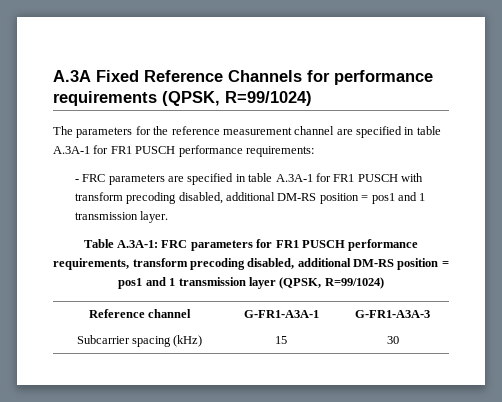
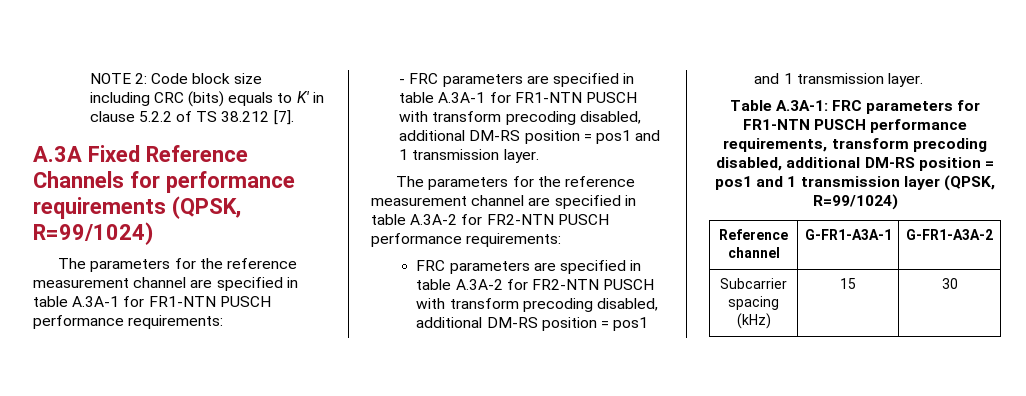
+ NOTE 2: Code block size including CRC (bits) equals to K' in clause 5.2.2 of TS 38.212 [7].
- The parameters for the reference measurement channel are specified in table A.3A-1 for FR1 PUSCH performance requirements:
+ The parameters for the reference measurement channel are specified in table A.3A-1 for FR1-NTN PUSCH performance requirements:
- - FRC parameters are specified in table A.3A-1 for FR1 PUSCH with transform precoding disabled, additional DM-RS position = pos1 and 1 transmission layer.
+ - FRC parameters are specified in table A.3A-1 for FR1-NTN PUSCH with transform precoding disabled, additional DM-RS position = pos1 and 1 transmission layer.
+ The parameters for the reference measurement channel are specified in table A.3A-2 for FR2-NTN PUSCH performance requirements:
+ FRC parameters are specified in table A.3A-2 for FR2-NTN PUSCH with transform precoding disabled, additional DM-RS position = pos1 and 1 transmission layer.
- Table A.3A-1: FRC parameters for FR1 PUSCH performance requirements, transform precoding disabled, additional DM-RS position = pos1 and 1 transmission layer (QPSK, R=99/1024)
+ Table A.3A-1: FRC parameters for FR1-NTN PUSCH performance requirements, transform precoding disabled, additional DM-RS position = pos1 and 1 transmission layer (QPSK, R=99/1024)
- Reference channel | G-FR1-A3A-1 | G-FR1-A3A-3
+ Reference channel | G-FR1-A3A-1 | G-FR1-A3A-2

